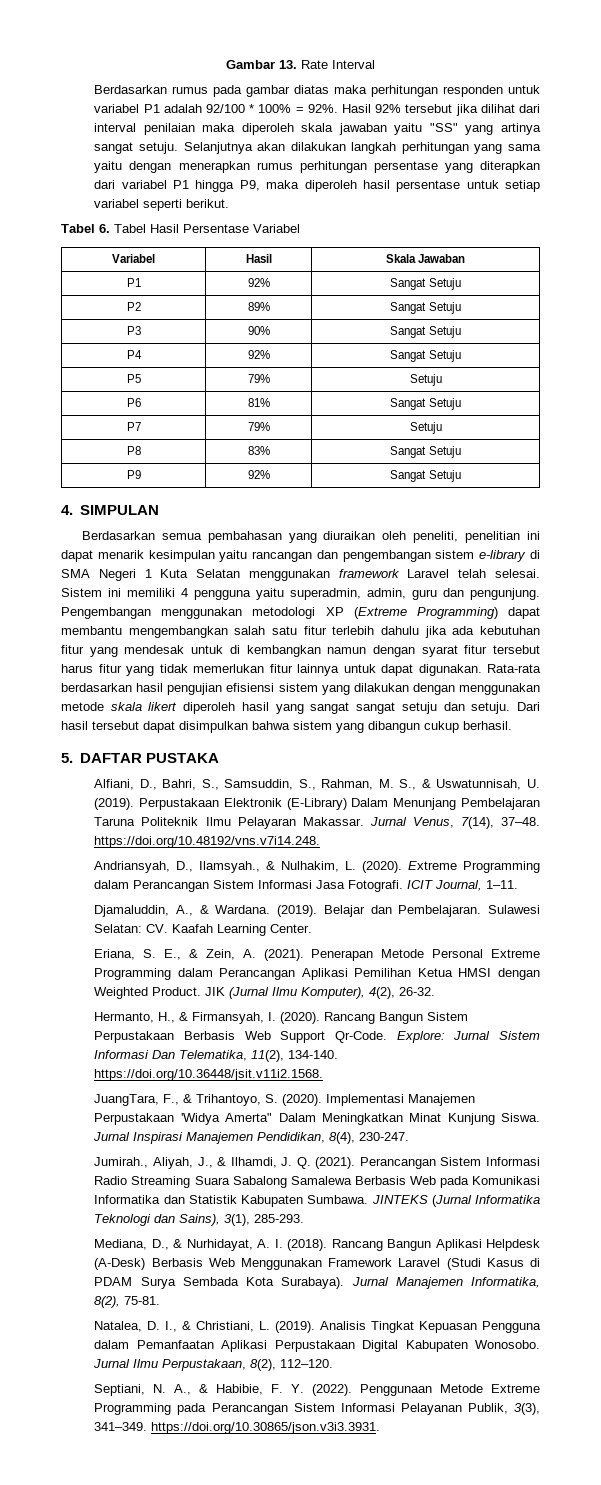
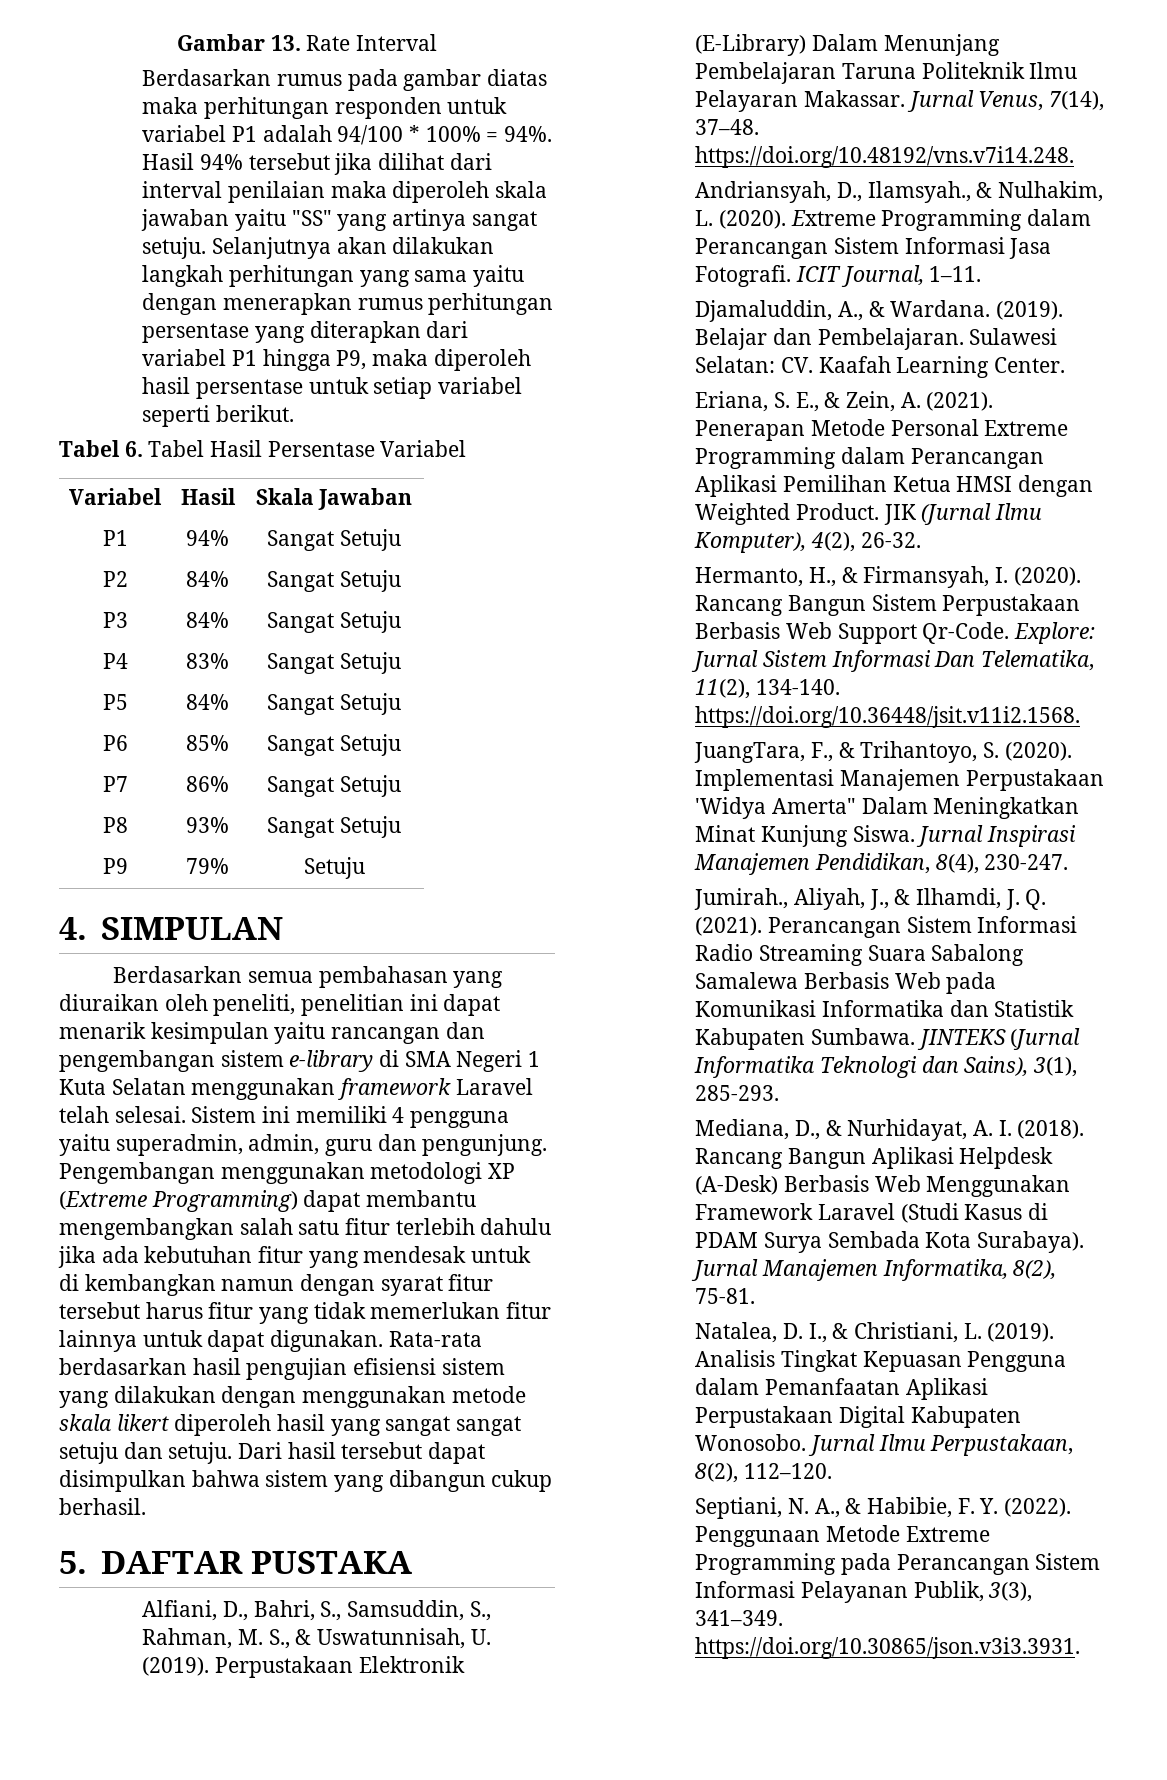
- Berdasarkan rumus pada gambar diatas maka perhitungan responden untuk variabel P1 adalah 92/100 * 100% = 92%. Hasil 92% tersebut jika dilihat dari interval penilaian maka diperoleh skala jawaban yaitu "SS" yang artinya sangat setuju.
+ Berdasarkan rumus pada gambar diatas maka perhitungan responden untuk variabel P1 adalah 94/100 * 100% = 94%. Hasil 94% tersebut jika dilihat dari interval penilaian maka diperoleh skala jawaban yaitu "SS" yang artinya sangat setuju.
- P1 | 92% | Sangat Setuju
+ P1 | 94% | Sangat Setuju
- P2 | 89% | Sangat Setuju
+ P2 | 84% | Sangat Setuju
- P3 | 90% | Sangat Setuju
+ P3 | 84% | Sangat Setuju
- P4 | 92% | Sangat Setuju
+ P4 | 83% | Sangat Setuju
- P5 | 79% | Setuju
+ P5 | 84% | Sangat Setuju
- P6 | 81% | Sangat Setuju
+ P6 | 85% | Sangat Setuju
- P7 | 79% | Setuju
+ P7 | 86% | Sangat Setuju
- P8 | 83% | Sangat Setuju
+ P8 | 93% | Sangat Setuju
- P9 | 92% | Sangat Setuju
+ P9 | 79% | Setuju

